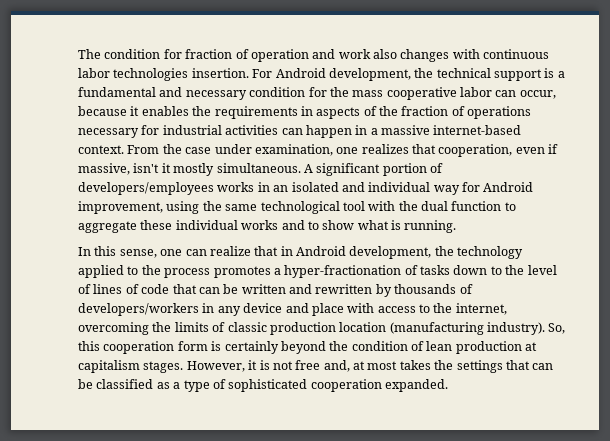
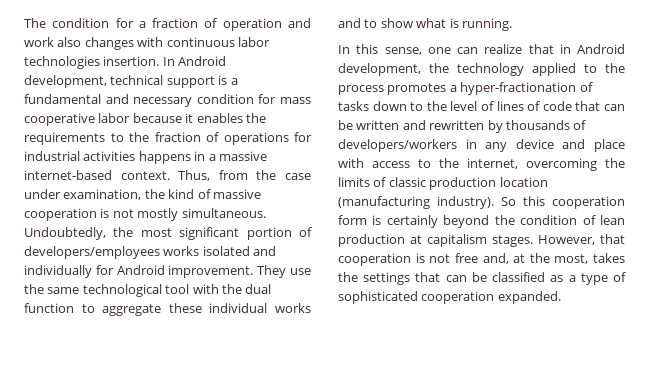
- The condition for fraction of operation and work also changes with continuous labor technologies insertion.
+ The condition for a fraction of operation and work also changes with continuous labor technologies insertion.
- For Android development, the technical support is a fundamental and necessary condition for the mass cooperative labor can occur, because it enables the requirements in aspects of the fraction of operations necessary for industrial activities can happen in a massive internet-based context.
+ In Android development, technical support is a fundamental and necessary condition for mass cooperative labor because it enables the requirements to the fraction of operations for industrial activities happens in a massive internet-based context.
- From the case under examination, one realizes that cooperation, even if massive, isn't it mostly simultaneous. A significant portion of developers/employees works in an isolated and individual way for Android improvement, using the same technological tool with the dual function to aggregate these individual works and to show what is running.
+ Thus, from the case under examination, the kind of massive cooperation is not mostly simultaneous. Undoubtedly, the most significant portion of developers/employees works isolated and individually for Android improvement. They use the same technological tool with the dual function to aggregate these individual works and to show what is running.
- So, this cooperation form is certainly beyond the condition of lean production at capitalism stages.
+ So this cooperation form is certainly beyond the condition of lean production at capitalism stages.
- However, it is not free and, at most takes the settings that can be classified as a type of sophisticated cooperation expanded.
+ However, that cooperation is not free and, at the most, takes the settings that can be classified as a type of sophisticated cooperation expanded.

